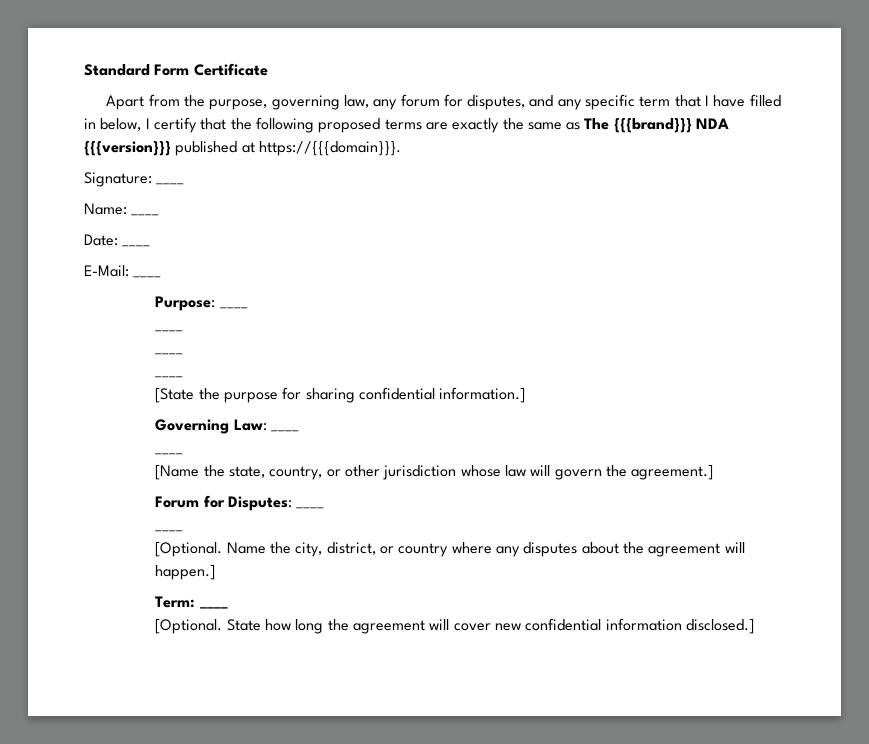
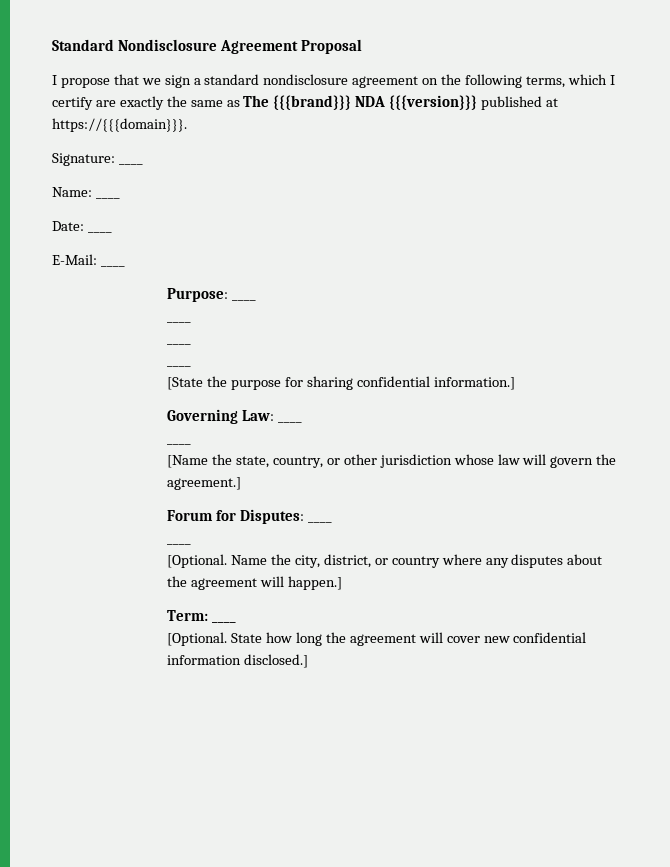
- Standard Form Certificate
- Apart from the purpose, governing law, any forum for disputes, and any specific term that I have filled in below, I certify that the following proposed terms are exactly the same as The {{{brand}}} NDA {{{version}}} published at https://{{{domain}}}.
+ Standard Nondisclosure Agreement Proposal
+ I propose that we sign a standard nondisclosure agreement on the following terms, which I certify are exactly the same as The {{{brand}}} NDA {{{version}}} published at https://{{{domain}}}.

